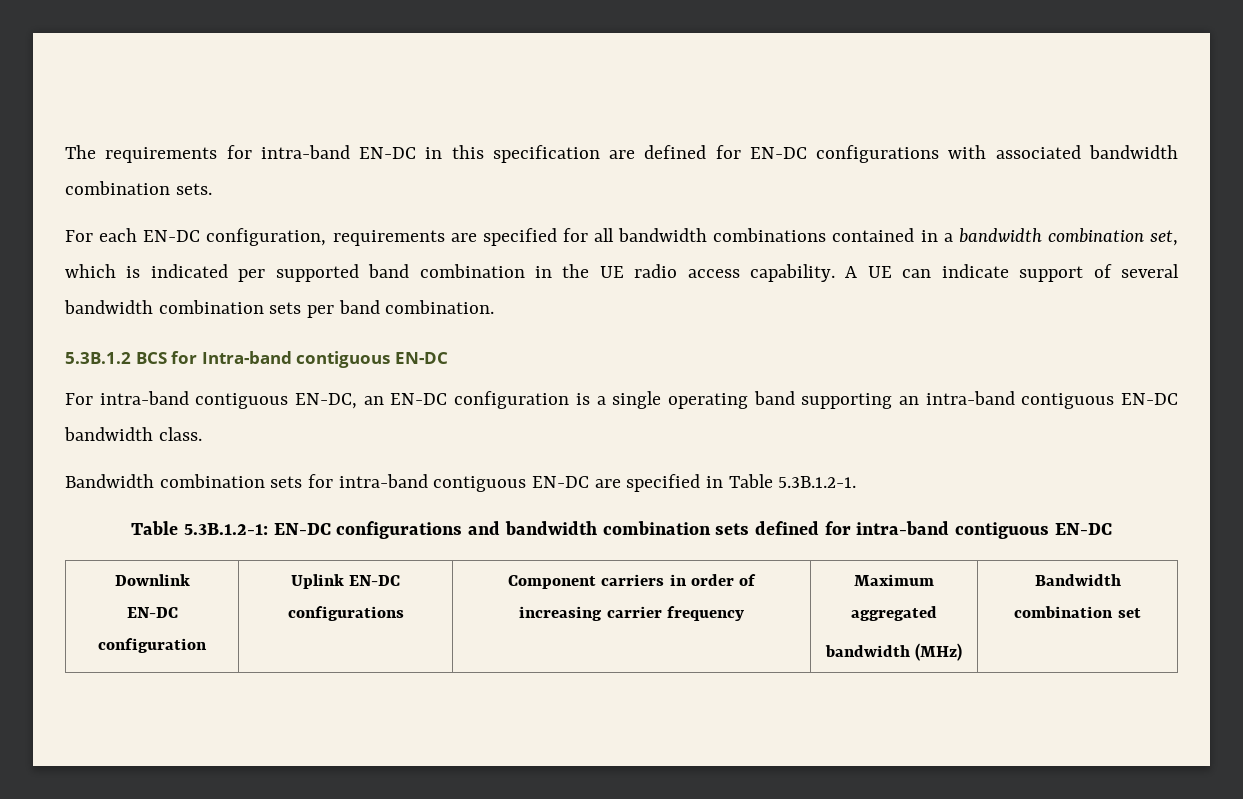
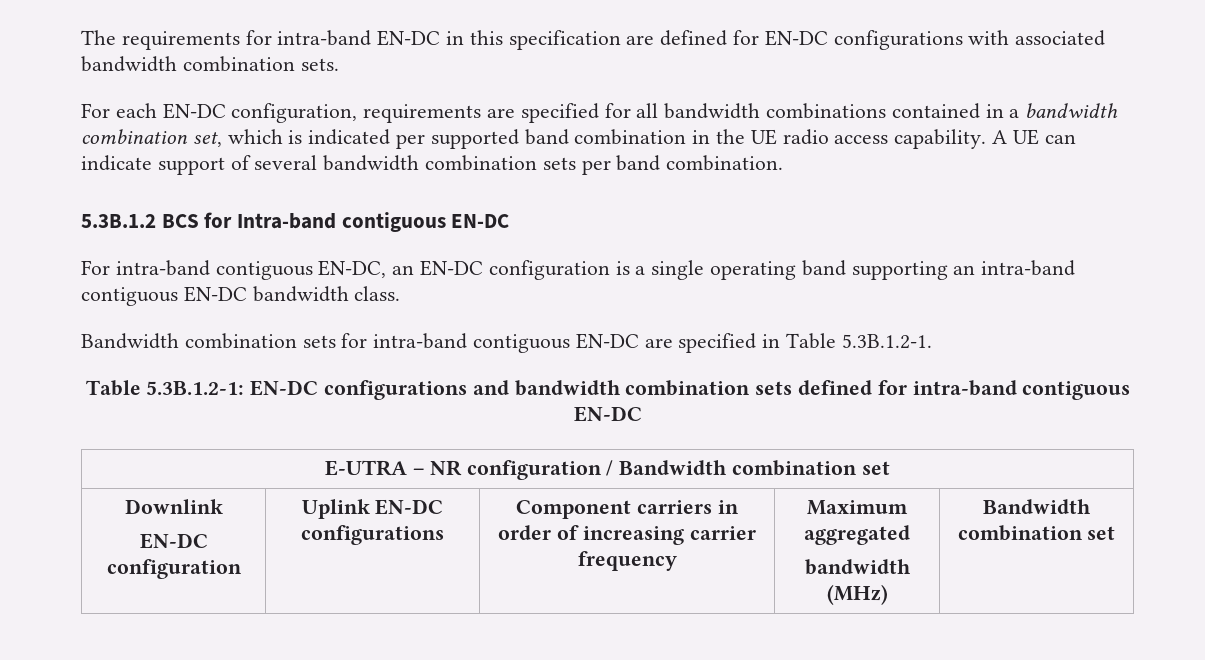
+ E-UTRA – NR configuration / Bandwidth combination set

